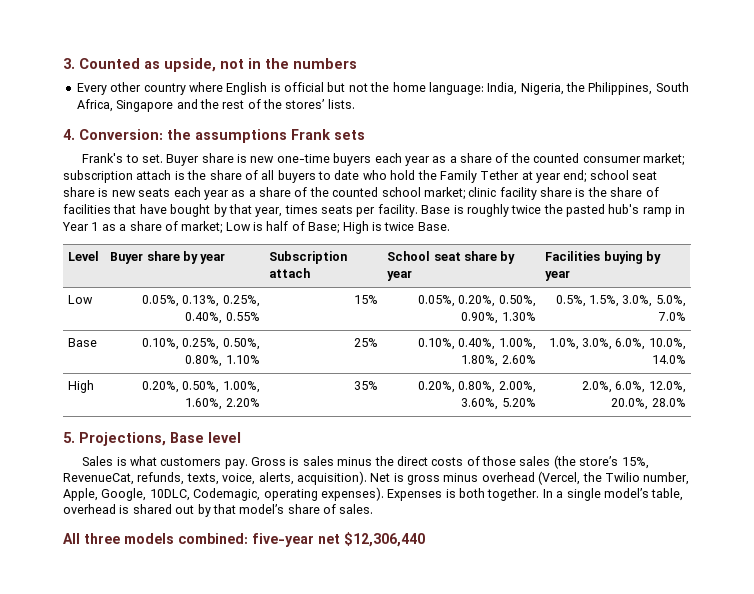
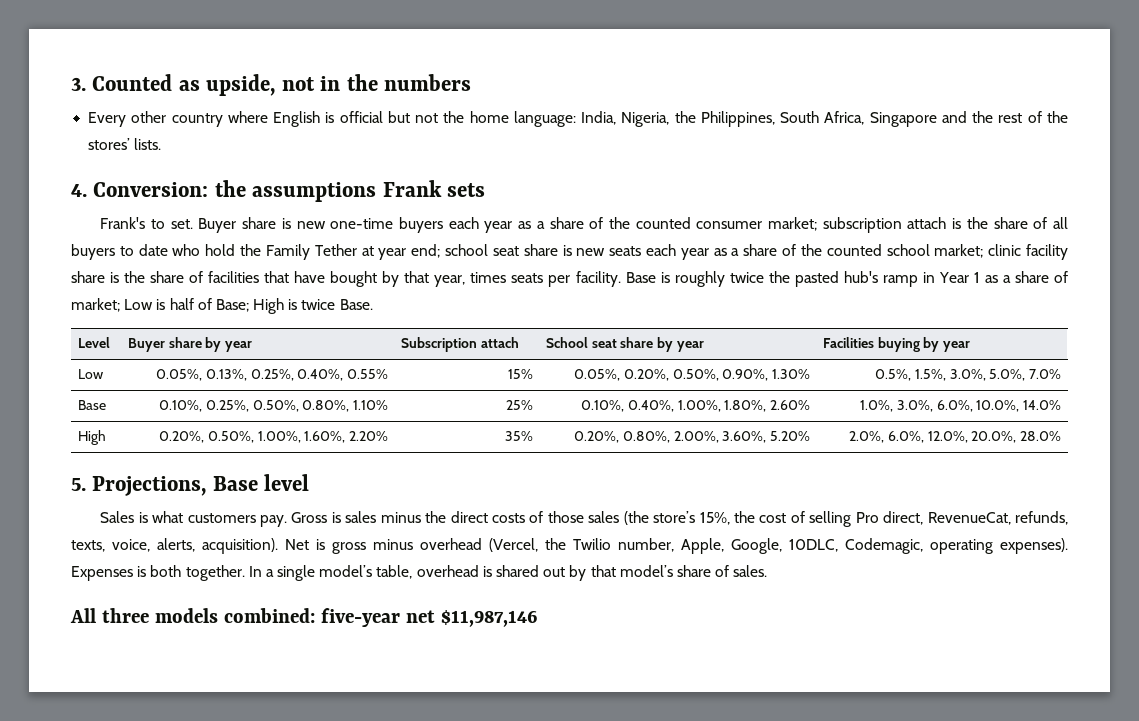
- Gross is sales minus the direct costs of those sales (the store’s 15%, RevenueCat, refunds, texts, voice, alerts, acquisition).
+ Gross is sales minus the direct costs of those sales (the store’s 15%, the cost of selling Pro direct, RevenueCat, refunds, texts, voice, alerts, acquisition).
- All three models combined: five-year net $12,306,440
+ All three models combined: five-year net $11,987,146

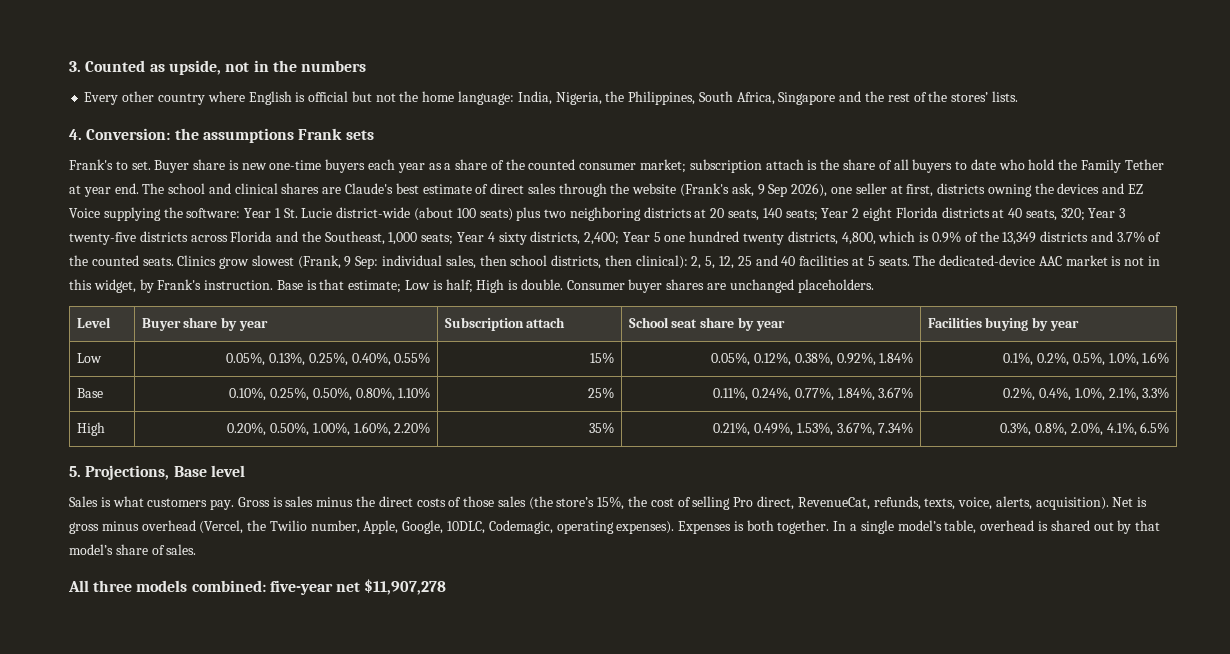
- Buyer share is new one-time buyers each year as a share of the counted consumer market; subscription attach is the share of all buyers to date who hold the Family Tether at year end; school seat share is new seats each year as a share of the counted school market; clinic facility share is the share of facilities that have bought by that year, times seats per facility. Base is roughly twice the pasted hub's ramp in Year 1 as a share of market; Low is half of Base; High is twice Base.
+ Buyer share is new one-time buyers each year as a share of the counted consumer market; subscription attach is the share of all buyers to date who hold the Family Tether at year end. The school and clinical shares are Claude's best estimate of direct sales through the website (Frank's ask, 9 Sep 2026), one seller at first, districts owning the devices and EZ Voice supplying the software: Year 1 St. Lucie district-wide (about 100 seats) plus two neighboring districts at 20 seats, 140 seats; Year 2 eight Florida districts at 40 seats, 320; Year 3 twenty-five districts across Florida and the Southeast, 1,000 seats; Year 4 sixty districts, 2,400; Year 5 one hundred twenty districts, 4,800, which is 0.9% of the 13,349 districts and 3.7% of the counted seats. Clinics grow slowest (Frank, 9 Sep: individual sales, then school districts, then clinical): 2, 5, 12, 25 and 40 facilities at 5 seats. The dedicated-device AAC market is not in this widget, by Frank's instruction. Base is that estimate; Low is half; High is double. Consumer buyer shares are unchanged placeholders.
- Low | 0.05%, 0.13%, 0.25%, 0.40%, 0.55% | 15% | 0.05%, 0.20%, 0.50%, 0.90%, 1.30% | 0.5%, 1.5%, 3.0%, 5.0%, 7.0%
+ Low | 0.05%, 0.13%, 0.25%, 0.40%, 0.55% | 15% | 0.05%, 0.12%, 0.38%, 0.92%, 1.84% | 0.1%, 0.2%, 0.5%, 1.0%, 1.6%
- Base | 0.10%, 0.25%, 0.50%, 0.80%, 1.10% | 25% | 0.10%, 0.40%, 1.00%, 1.80%, 2.60% | 1.0%, 3.0%, 6.0%, 10.0%, 14.0%
+ Base | 0.10%, 0.25%, 0.50%, 0.80%, 1.10% | 25% | 0.11%, 0.24%, 0.77%, 1.84%, 3.67% | 0.2%, 0.4%, 1.0%, 2.1%, 3.3%
- High | 0.20%, 0.50%, 1.00%, 1.60%, 2.20% | 35% | 0.20%, 0.80%, 2.00%, 3.60%, 5.20% | 2.0%, 6.0%, 12.0%, 20.0%, 28.0%
+ High | 0.20%, 0.50%, 1.00%, 1.60%, 2.20% | 35% | 0.21%, 0.49%, 1.53%, 3.67%, 7.34% | 0.3%, 0.8%, 2.0%, 4.1%, 6.5%
- All three models combined: five-year net $11,987,146
+ All three models combined: five-year net $11,907,278

